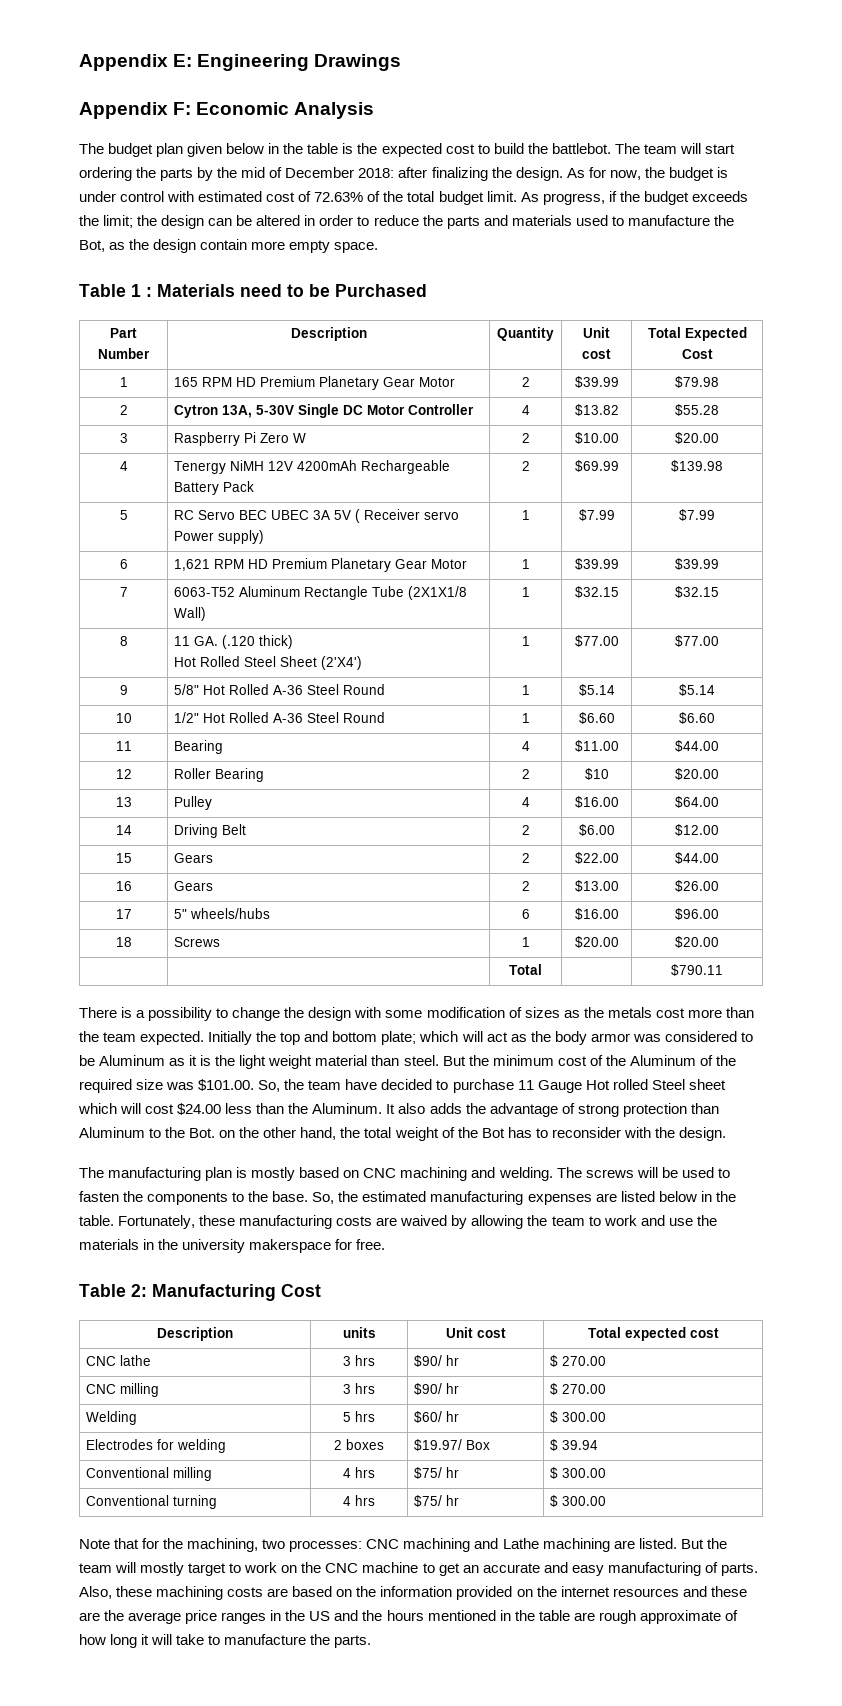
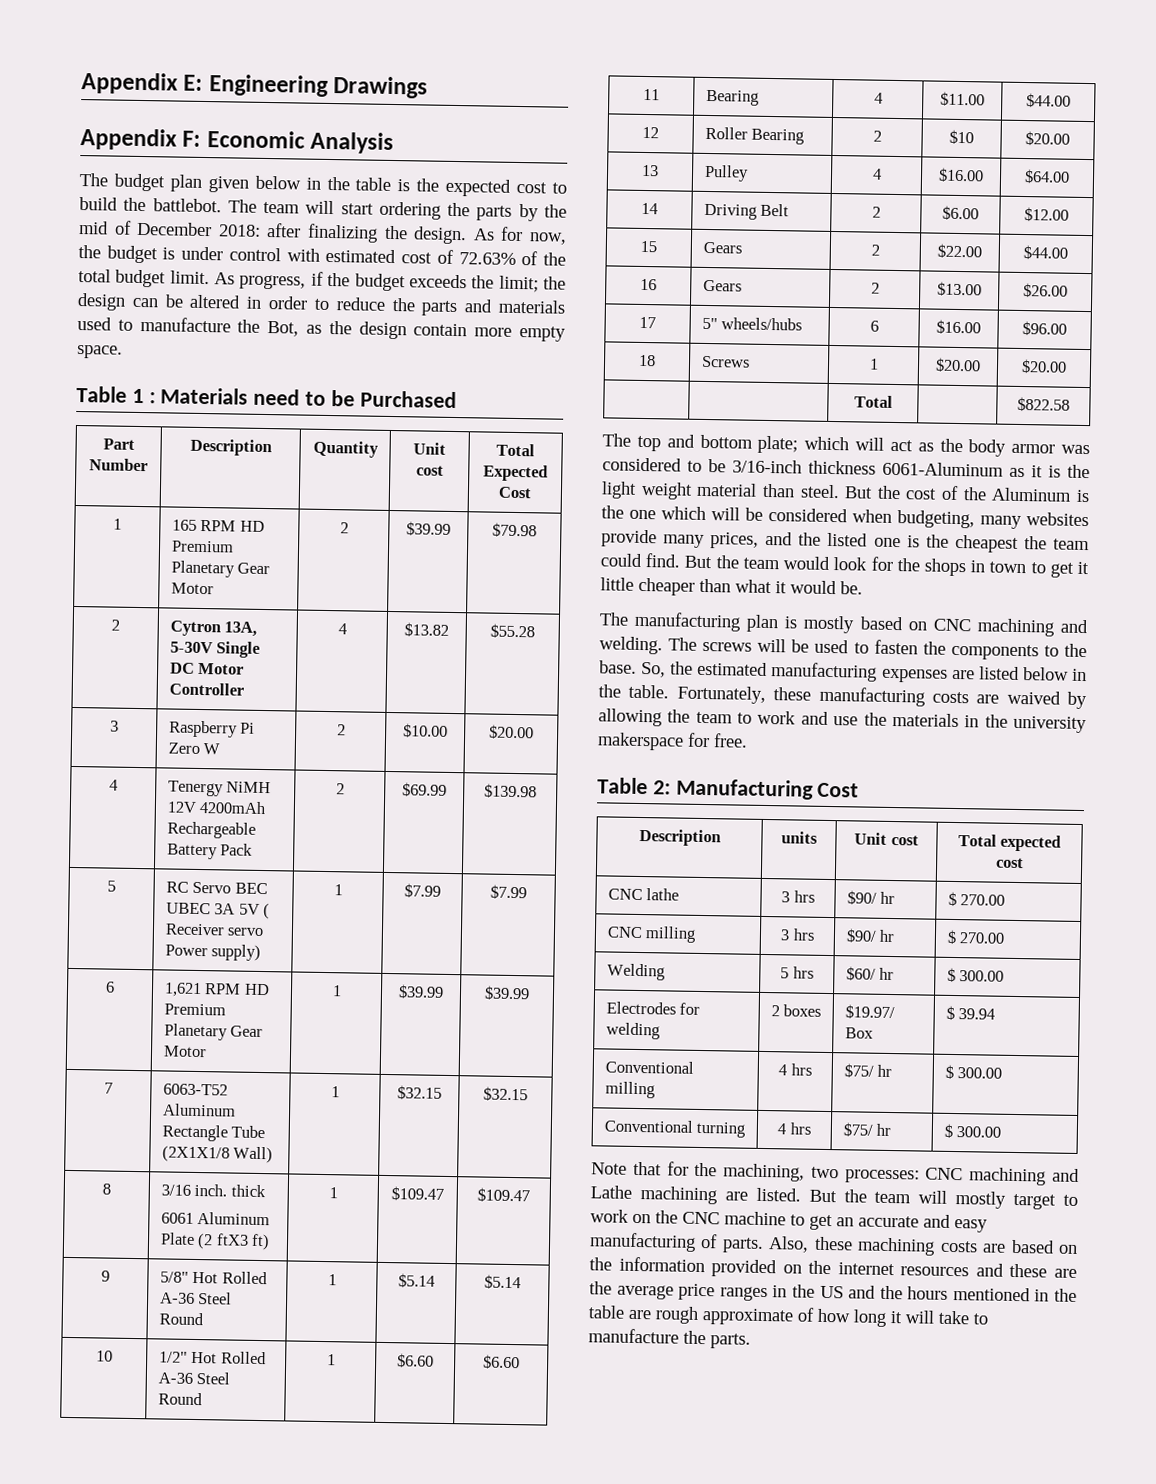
- 8 | 11 GA. (.120 thick)
- Hot Rolled Steel Sheet (2'X4') | 1 | $77.00 | $77.00
+ 8 | 3/16 inch. thick
+ 6061 Aluminum Plate (2 ftX3 ft) | 1 | $109.47 | $109.47
- | | Total | | $790.11
- There is a possibility to change the design with some modification of sizes as the metals cost more than the team expected. Initially the top and bottom plate; which will act as the body armor was considered to be Aluminum as it is the light weight material than steel.
+ | | Total | | $822.58
+ The top and bottom plate; which will act as the body armor was considered to be 3/16-inch thickness 6061-Aluminum as it is the light weight material than steel.
- But the minimum cost of the Aluminum of the required size was $101.00. So, the team have decided to purchase 11 Gauge Hot rolled Steel sheet which will cost $24.00 less than the Aluminum. It also adds the advantage of strong protection than Aluminum to the Bot. on the other hand, the total weight of the Bot has to reconsider with the design.
+ But the cost of the Aluminum is the one which will be considered when budgeting, many websites provide many prices, and the listed one is the cheapest the team could find. But the team would look for the shops in town to get it little cheaper than what it would be.

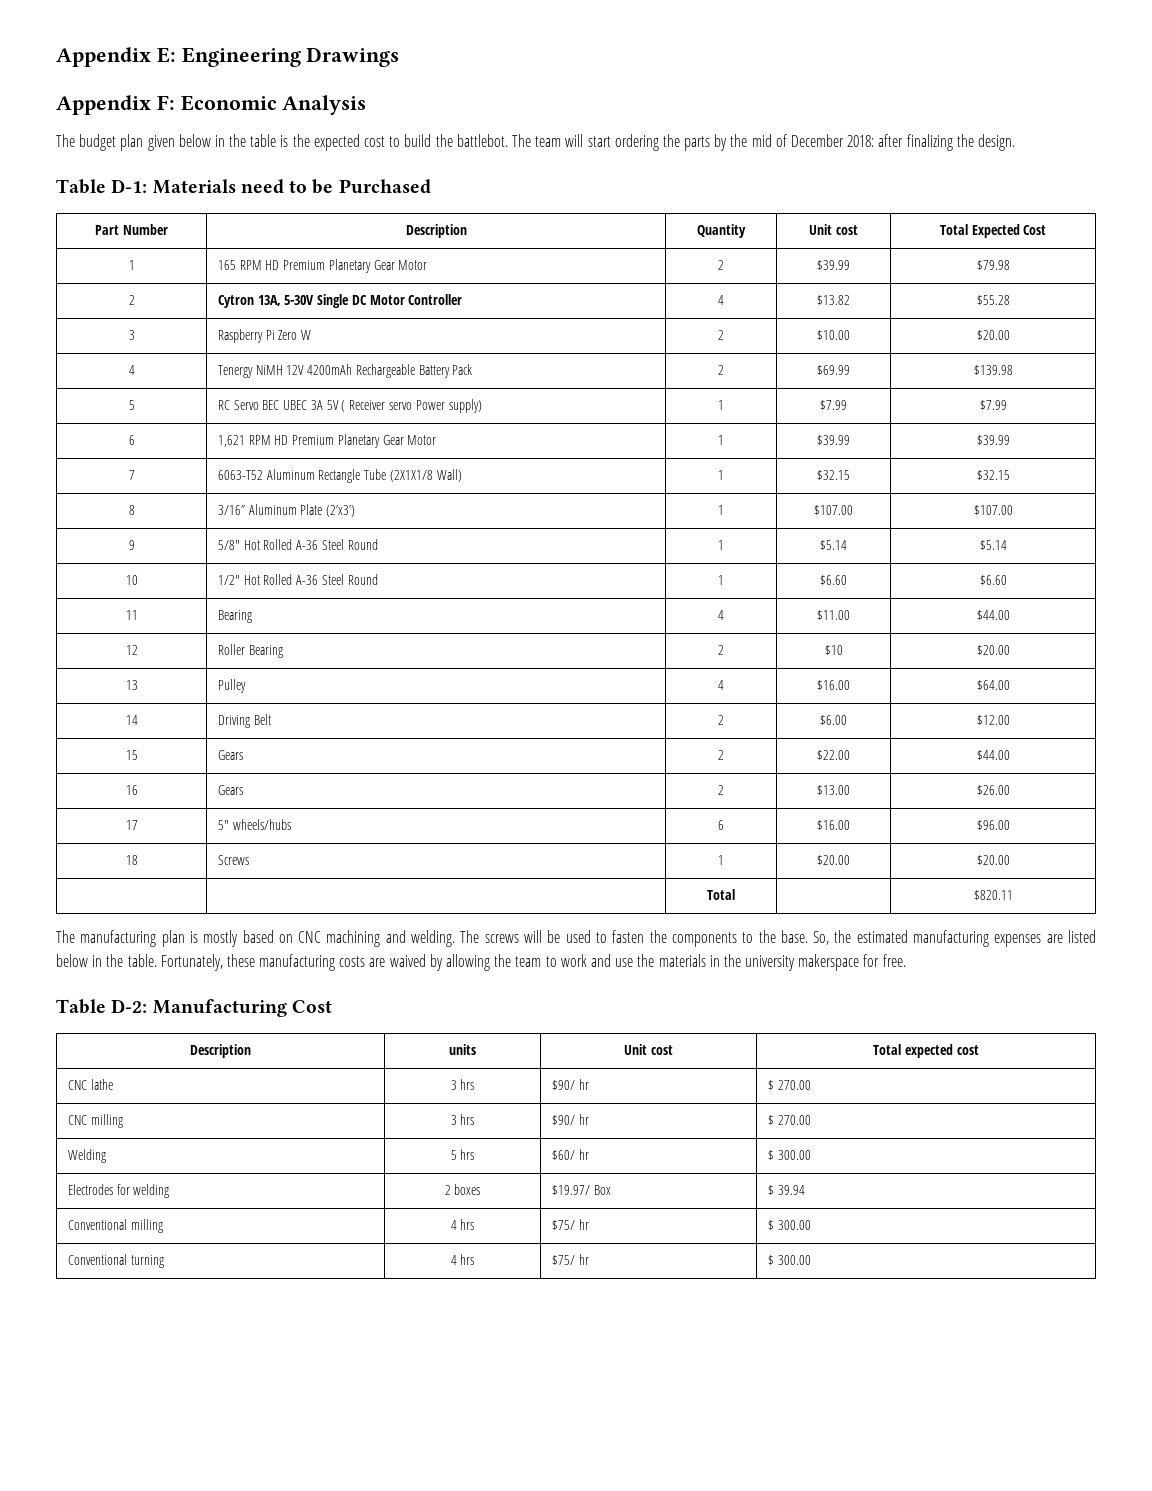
- The team will start ordering the parts by the mid of December 2018: after finalizing the design. As for now, the budget is under control with estimated cost of 72.63% of the total budget limit. As progress, if the budget exceeds the limit; the design can be altered in order to reduce the parts and materials used to manufacture the Bot, as the design contain more empty space.
- Table 1 : Materials need to be Purchased
+ The team will start ordering the parts by the mid of December 2018: after finalizing the design.
+ Table D-1: Materials need to be Purchased
- 8 | 3/16 inch. thick
- 6061 Aluminum Plate (2 ftX3 ft) | 1 | $109.47 | $109.47
+ 8 | 3/16” Aluminum Plate (2’x3’) | 1 | $107.00 | $107.00
- | | Total | | $822.58
- The top and bottom plate; which will act as the body armor was considered to be 3/16-inch thickness 6061-Aluminum as it is the light weight material than steel. But the cost of the Aluminum is the one which will be considered when budgeting, many websites provide many prices, and the listed one is the cheapest the team could find. But the team would look for the shops in town to get it little cheaper than what it would be.
+ | | Total | | $820.11
- Table 2: Manufacturing Cost
+ Table D-2: Manufacturing Cost
- Note that for the machining, two processes: CNC machining and Lathe machining are listed. But the team will mostly target to work on the CNC machine to get an accurate and easy manufacturing of parts. Also, these machining costs are based on the information provided on the internet resources and these are the average price ranges in the US and the hours mentioned in the table are rough approximate of how long it will take to manufacture the parts.

